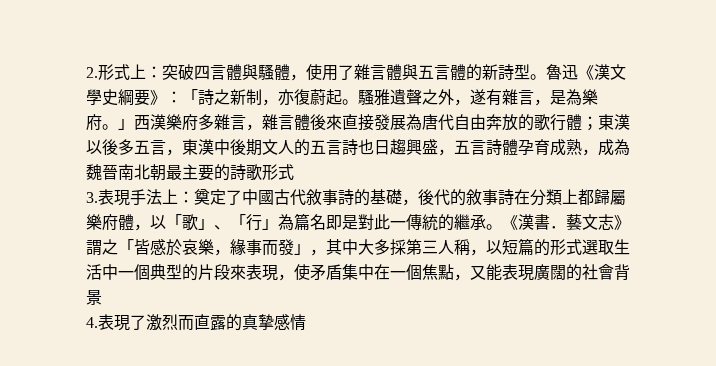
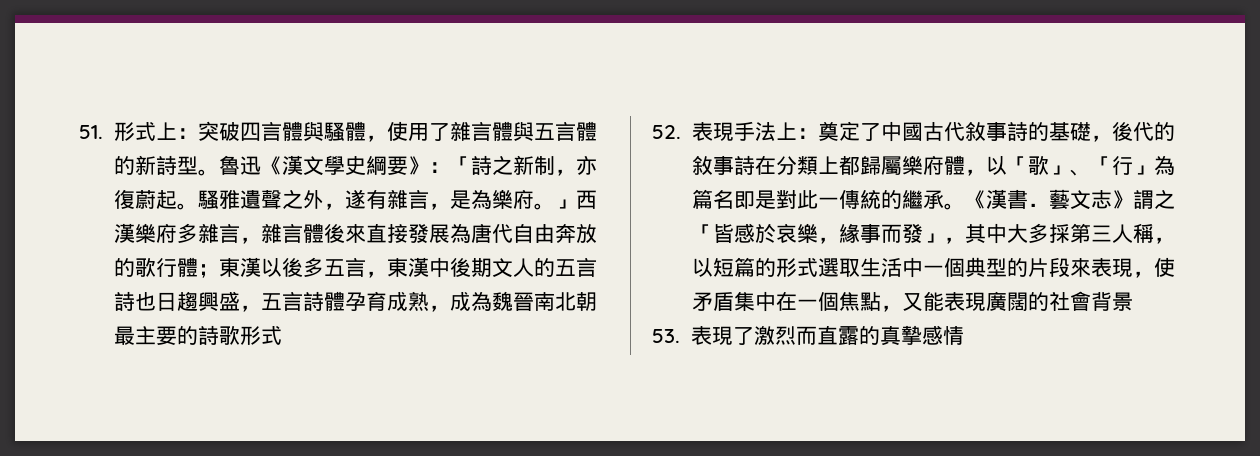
- 2.形式上：突破四言體與騷體，使用了雜言體與五言體的新詩型。
+ 51.形式上：突破四言體與騷體，使用了雜言體與五言體的新詩型。
- 3.表現手法上：奠定了中國古代敘事詩的基礎，後代的敘事詩在分類上都歸屬樂府體，以「歌」、「行」為篇名即是對此一傳統的繼承。
+ 52.表現手法上：奠定了中國古代敘事詩的基礎，後代的敘事詩在分類上都歸屬樂府體，以「歌」、「行」為篇名即是對此一傳統的繼承。
- 4.表現了激烈而直露的真摯感情
+ 53.表現了激烈而直露的真摯感情

